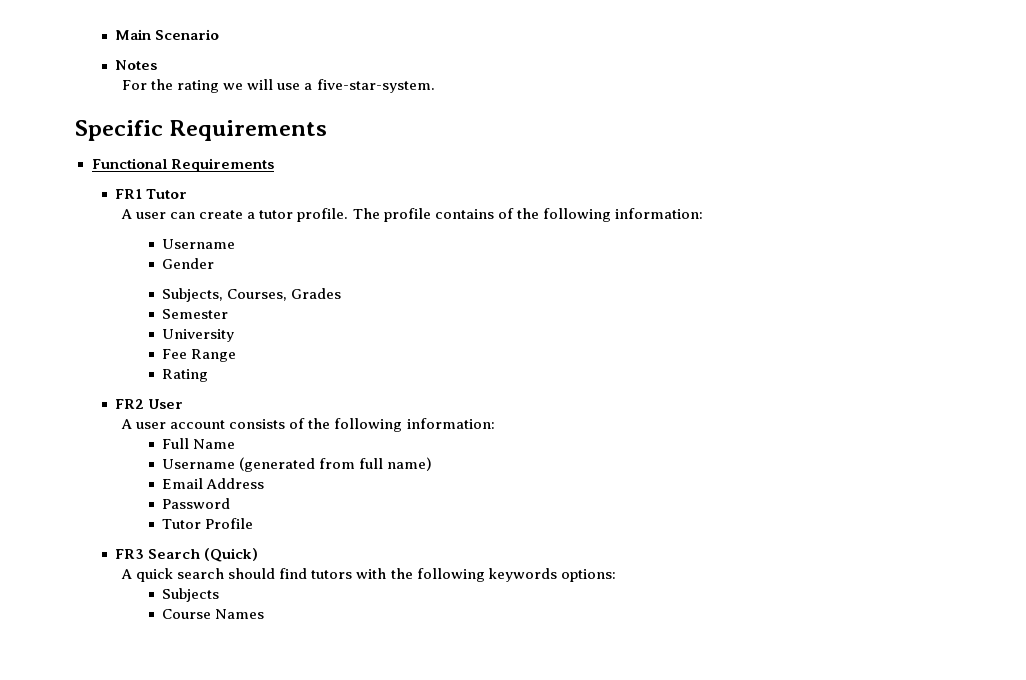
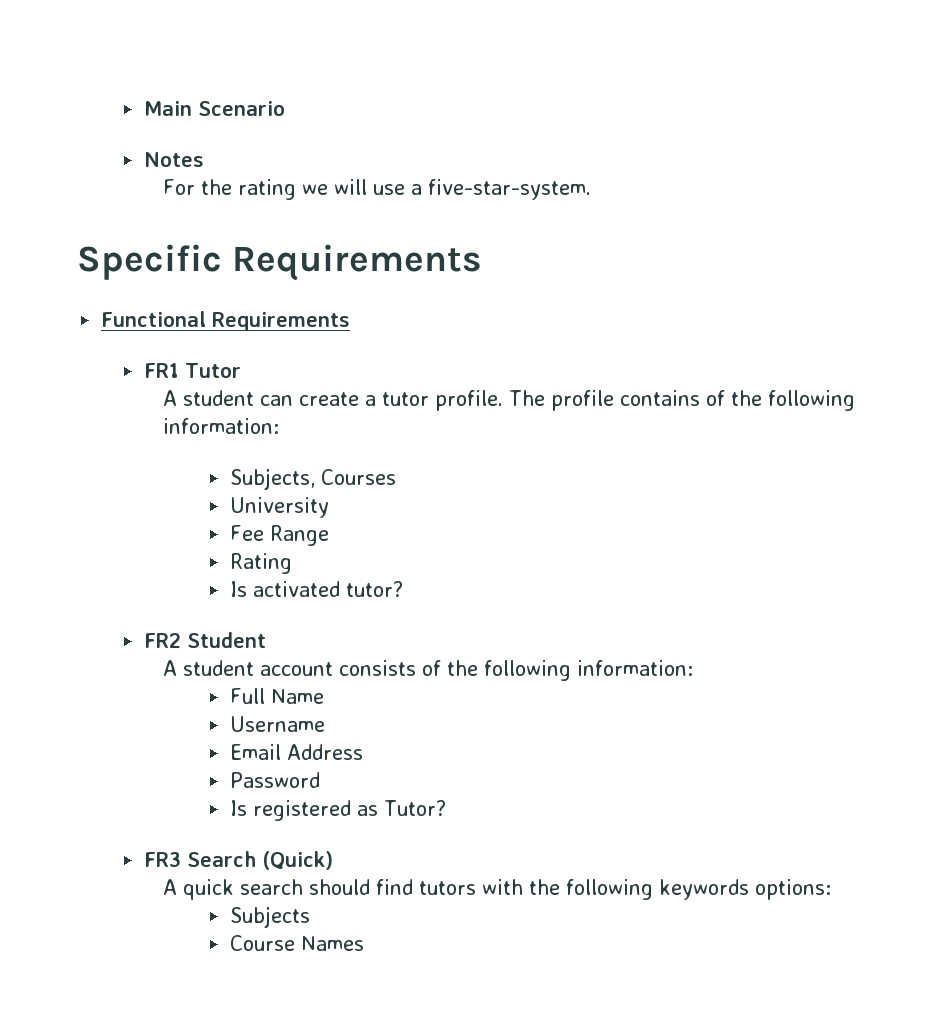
- A user can create a tutor profile.
+ A student can create a tutor profile.
  The profile contains of the following information:
- Username
- Gender
- Subjects, Courses, Grades
- Semester
+ Subjects, Courses
+ Is activated tutor?
- FR2 User
- A user account consists of the following information:
+ FR2 Student
+ A student account consists of the following information:
- Username (generated from full name)
+ Username
- Tutor Profile
+ Is registered as Tutor?

